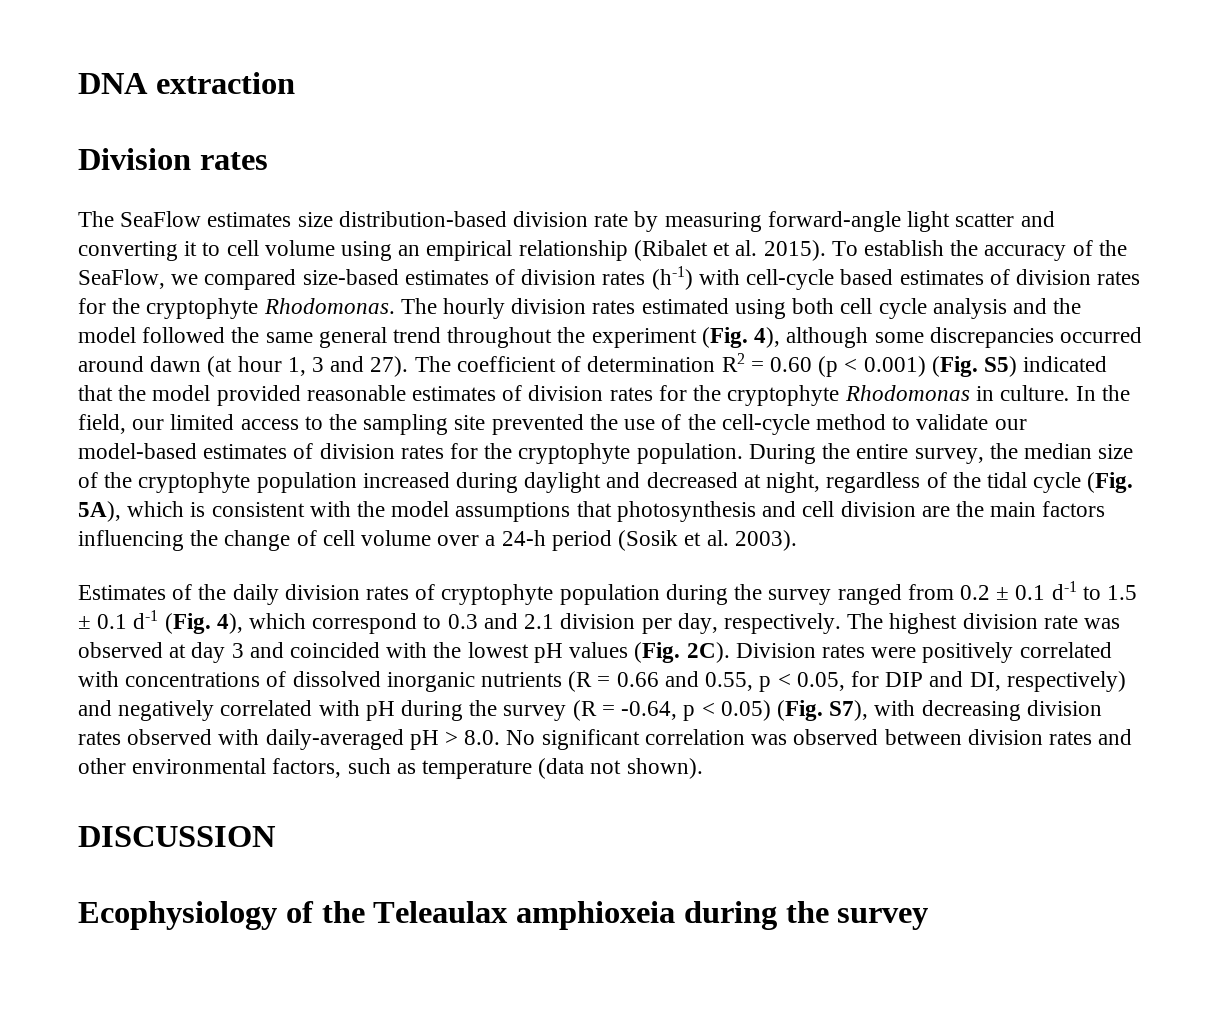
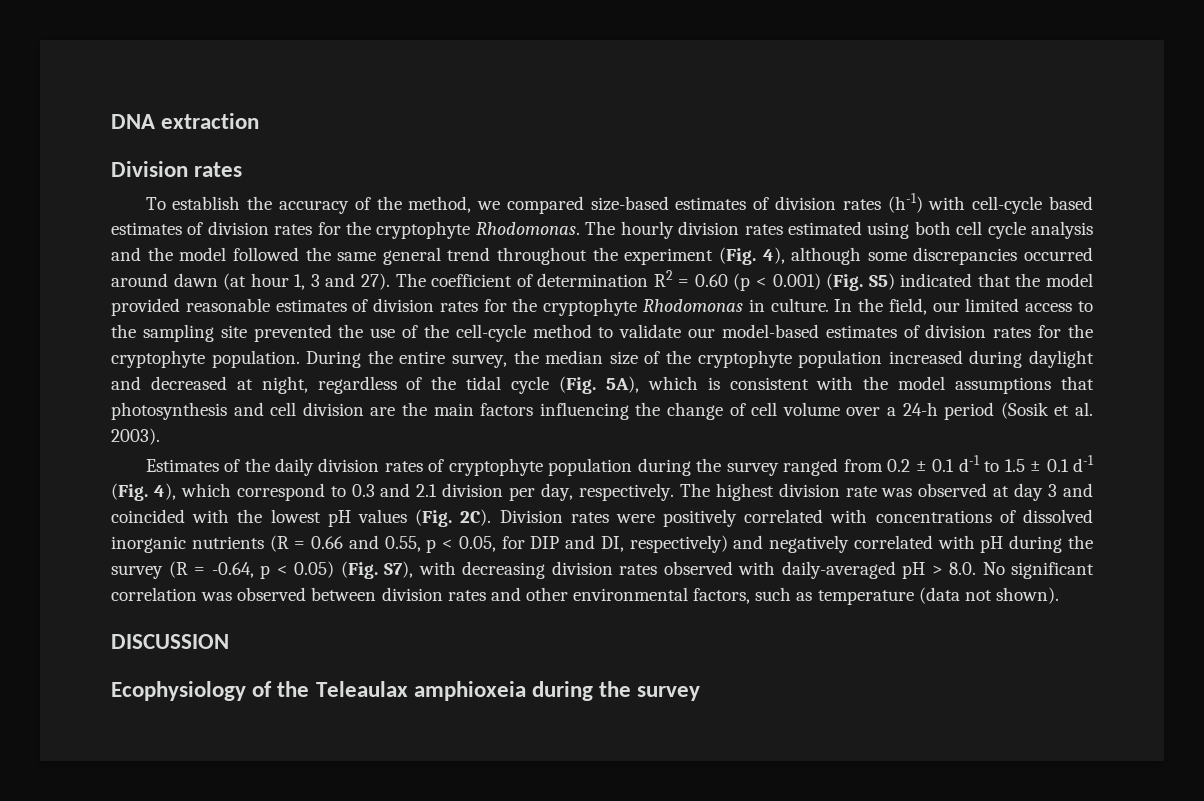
- The SeaFlow estimates size distribution-based division rate by measuring forward-angle light scatter and converting it to cell volume using an empirical relationship (Ribalet et al. 2015). To establish the accuracy of the SeaFlow, we compared size-based estimates of division rates (h-1) with cell-cycle based estimates of division rates for the cryptophyte Rhodomonas.
+ To establish the accuracy of the method, we compared size-based estimates of division rates (h-1) with cell-cycle based estimates of division rates for the cryptophyte Rhodomonas.

